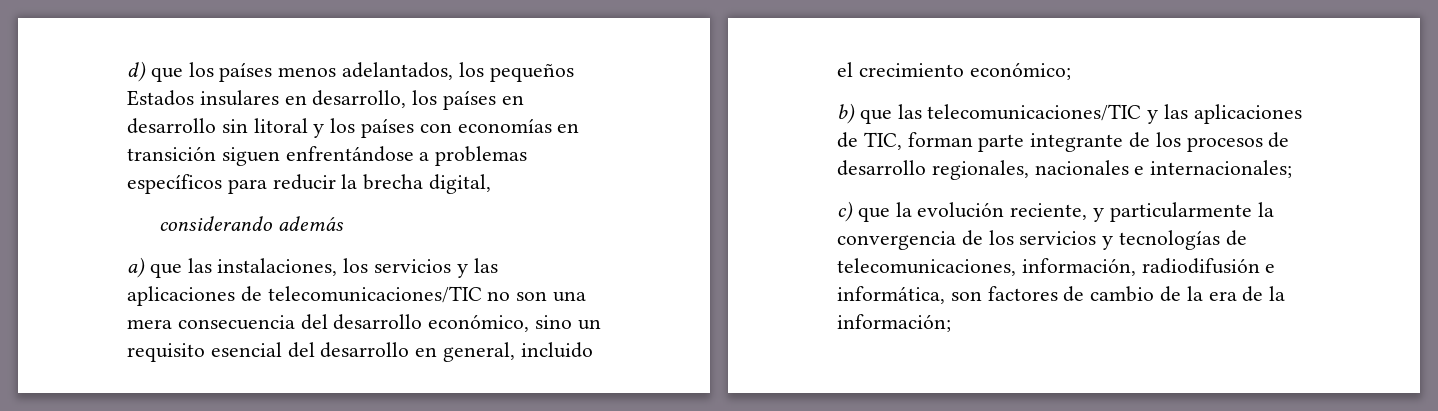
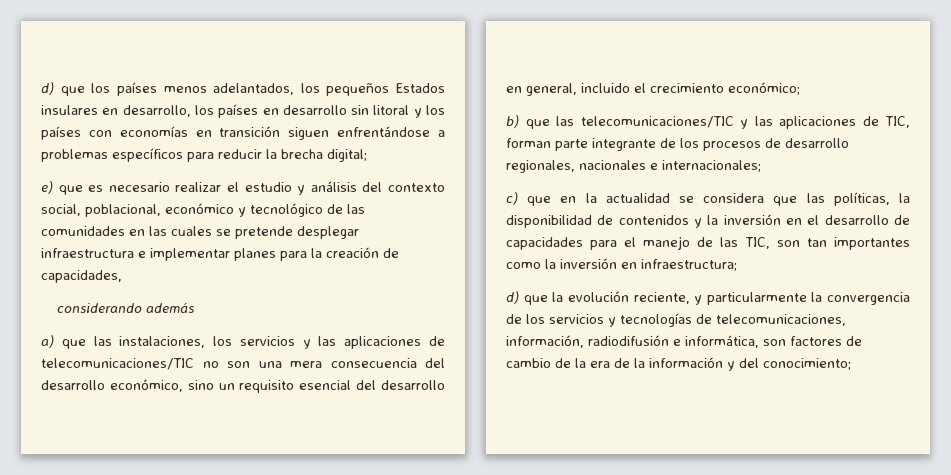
- d) que los países menos adelantados, los pequeños Estados insulares en desarrollo, los países en desarrollo sin litoral y los países con economías en transición siguen enfrentándose a problemas específicos para reducir la brecha digital,
+ d) que los países menos adelantados, los pequeños Estados insulares en desarrollo, los países en desarrollo sin litoral y los países con economías en transición siguen enfrentándose a problemas específicos para reducir la brecha digital;
+ e) que es necesario realizar el estudio y análisis del contexto social, poblacional, económico y tecnológico de las comunidades en las cuales se pretende desplegar infraestructura e implementar planes para la creación de capacidades,
- c) que la evolución reciente, y particularmente la convergencia de los servicios y tecnologías de telecomunicaciones, información, radiodifusión e informática, son factores de cambio de la era de la información;
+ c) que en la actualidad se considera que las políticas, la disponibilidad de contenidos y la inversión en el desarrollo de capacidades para el manejo de las TIC, son tan importantes como la inversión en infraestructura;
+ d) que la evolución reciente, y particularmente la convergencia de los servicios y tecnologías de telecomunicaciones, información, radiodifusión e informática, son factores de cambio de la era de la información y del conocimiento;

